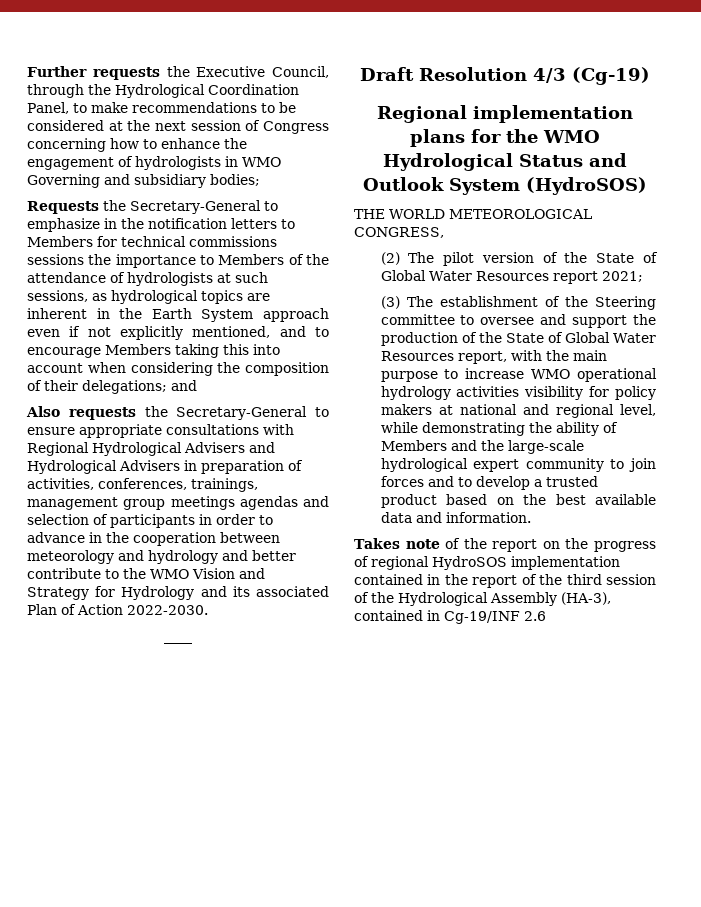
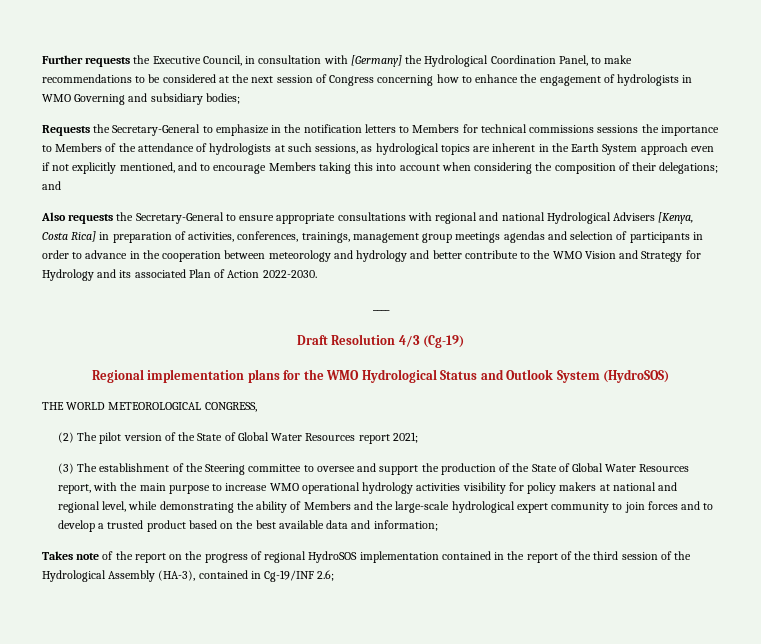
- Further requests the Executive Council, through the Hydrological Coordination Panel, to make recommendations to be considered at the next session of Congress concerning how to enhance the engagement of hydrologists in WMO Governing and subsidiary bodies;
+ Further requests the Executive Council, in consultation with [Germany] the Hydrological Coordination Panel, to make recommendations to be considered at the next session of Congress concerning how to enhance the engagement of hydrologists in WMO Governing and subsidiary bodies;
- Also requests the Secretary-General to ensure appropriate consultations with Regional Hydrological Advisers and Hydrological Advisers in preparation of activities, conferences, trainings, management group meetings agendas and selection of participants in order to advance in the cooperation between meteorology and hydrology and better contribute to the WMO Vision and Strategy for Hydrology and its associated Plan of Action 2022-2030.
+ Also requests the Secretary-General to ensure appropriate consultations with regional and national Hydrological Advisers [Kenya, Costa Rica] in preparation of activities, conferences, trainings, management group meetings agendas and selection of participants in order to advance in the cooperation between meteorology and hydrology and better contribute to the WMO Vision and Strategy for Hydrology and its associated Plan of Action 2022-2030.
- (3) The establishment of the Steering committee to oversee and support the production of the State of Global Water Resources report, with the main purpose to increase WMO operational hydrology activities visibility for policy makers at national and regional level, while demonstrating the ability of Members and the large-scale hydrological expert community to join forces and to develop a trusted product based on the best available data and information.
+ (3) The establishment of the Steering committee to oversee and support the production of the State of Global Water Resources report, with the main purpose to increase WMO operational hydrology activities visibility for policy makers at national and regional level, while demonstrating the ability of Members and the large-scale hydrological expert community to join forces and to develop a trusted product based on the best available data and information;
- Takes note of the report on the progress of regional HydroSOS implementation contained in the report of the third session of the Hydrological Assembly (HA-3), contained in Cg-19/INF 2.6
+ Takes note of the report on the progress of regional HydroSOS implementation contained in the report of the third session of the Hydrological Assembly (HA-3), contained in Cg-19/INF 2.6;

